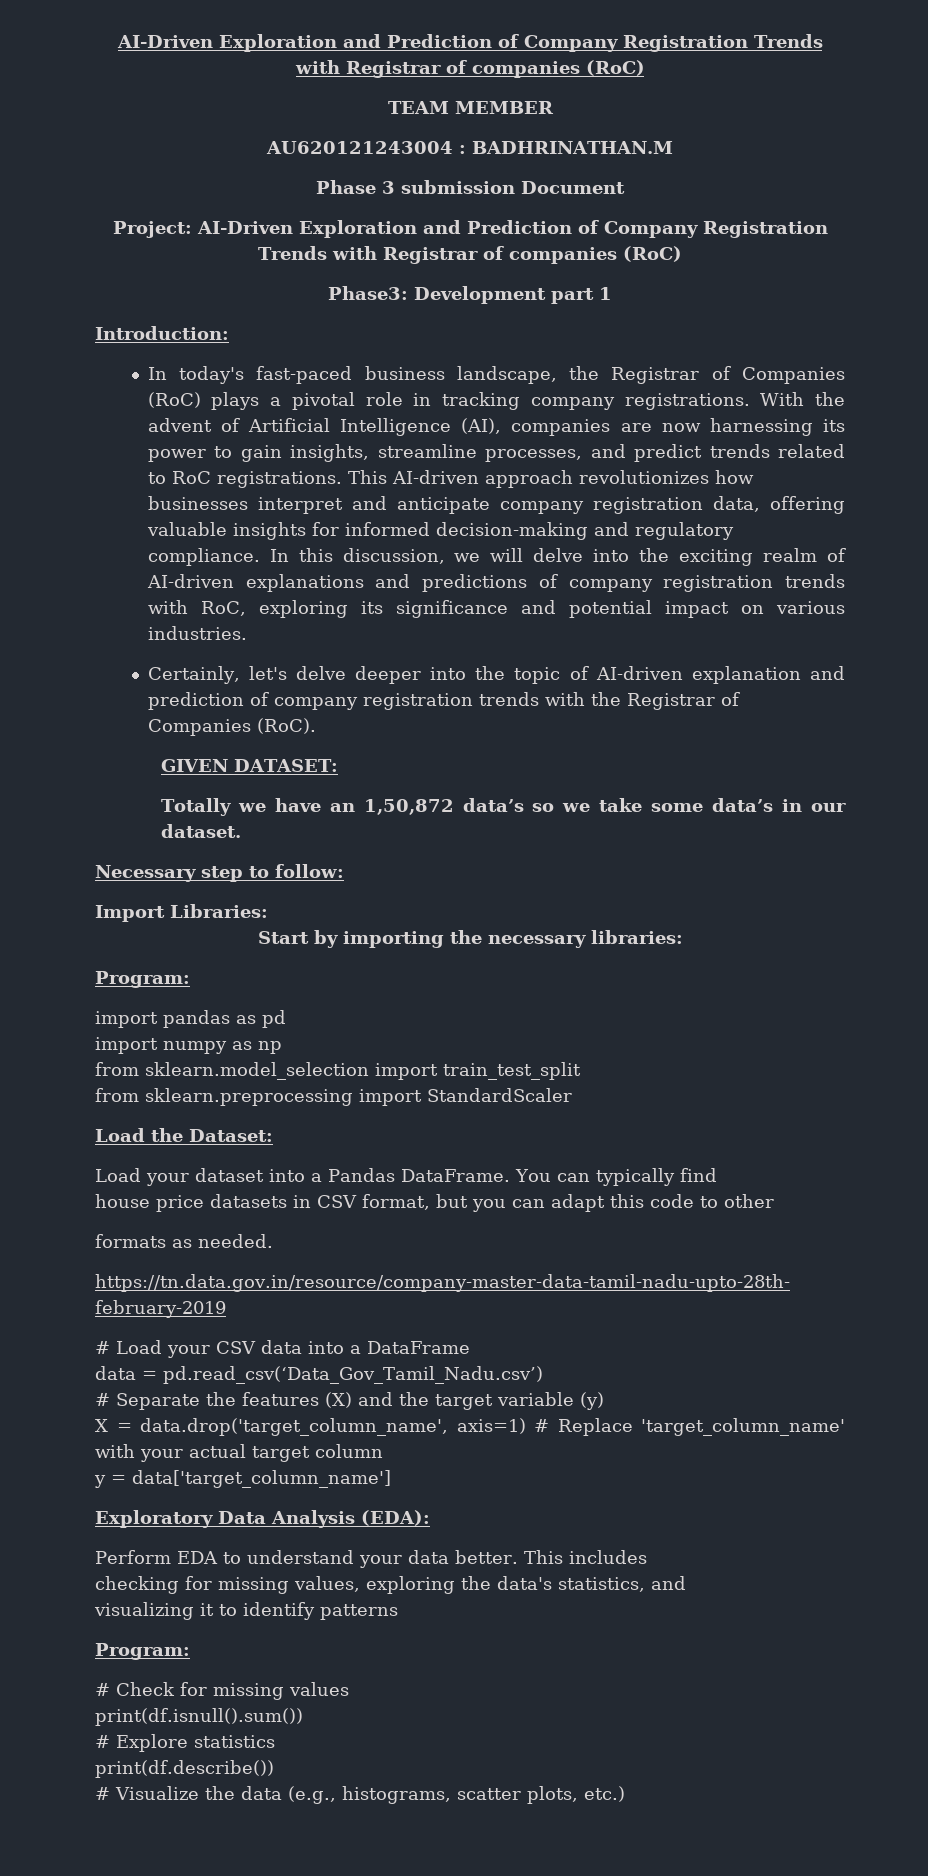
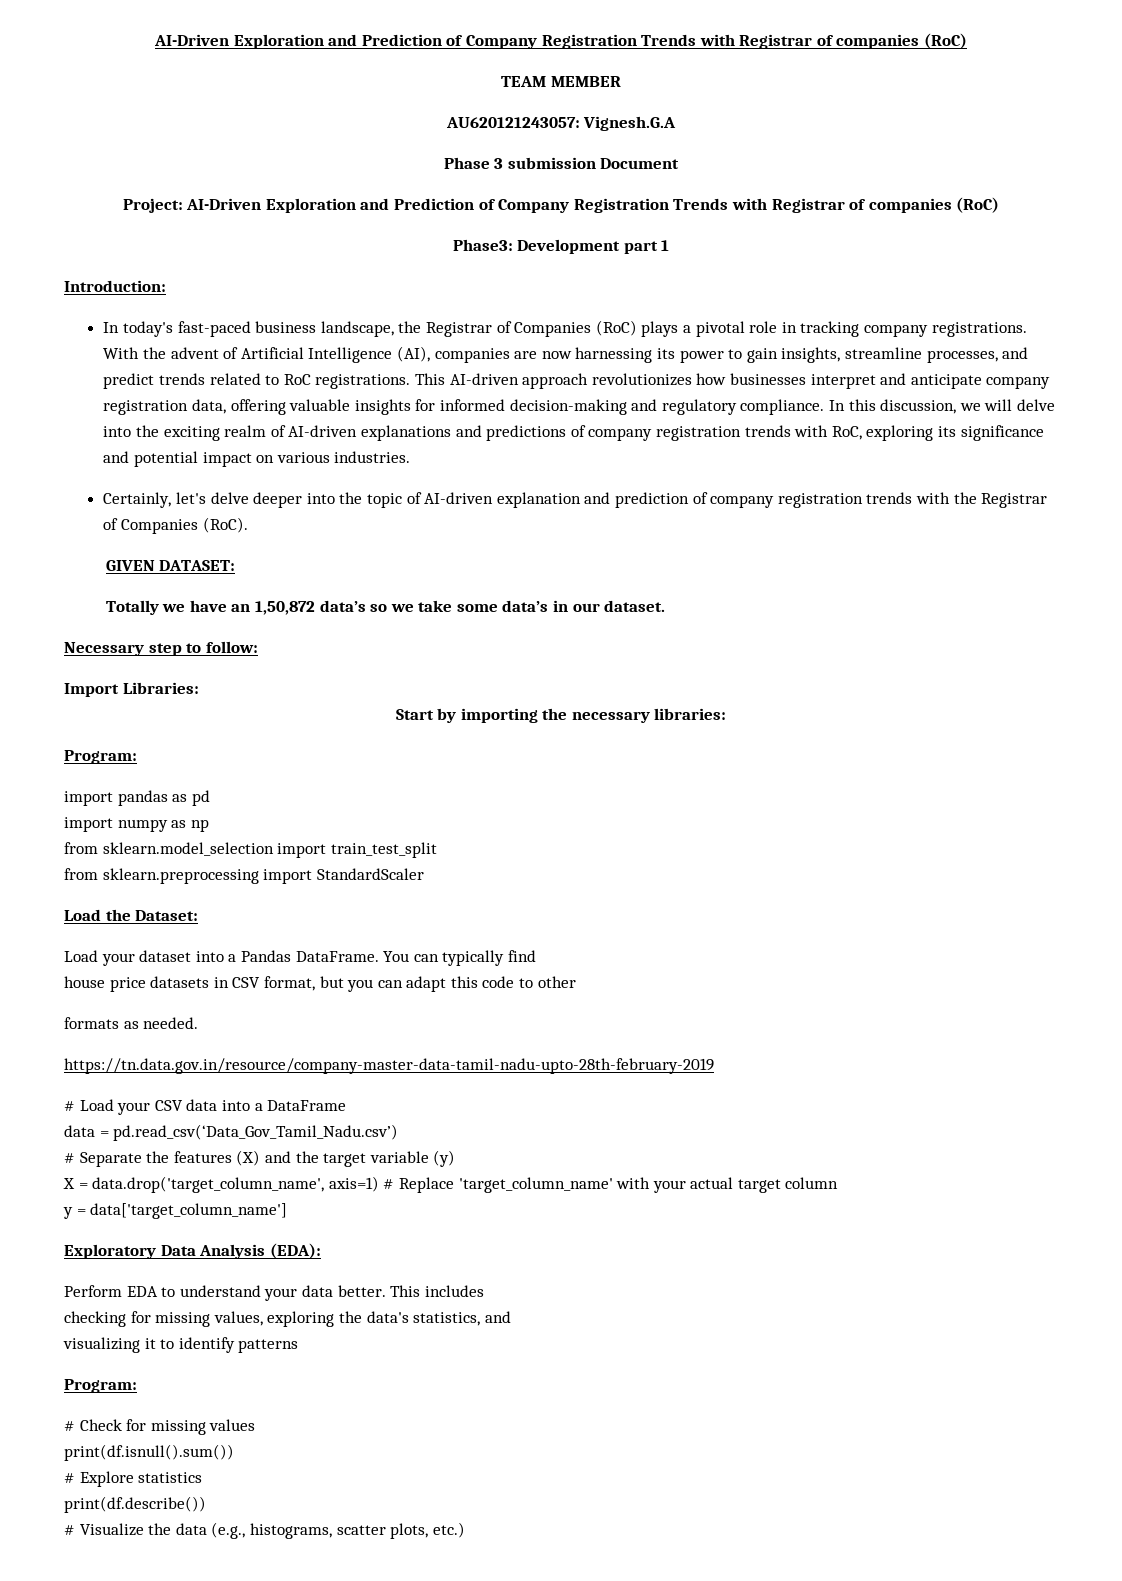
- AU620121243004 : BADHRINATHAN.M
+ AU620121243057: Vignesh.G.A

